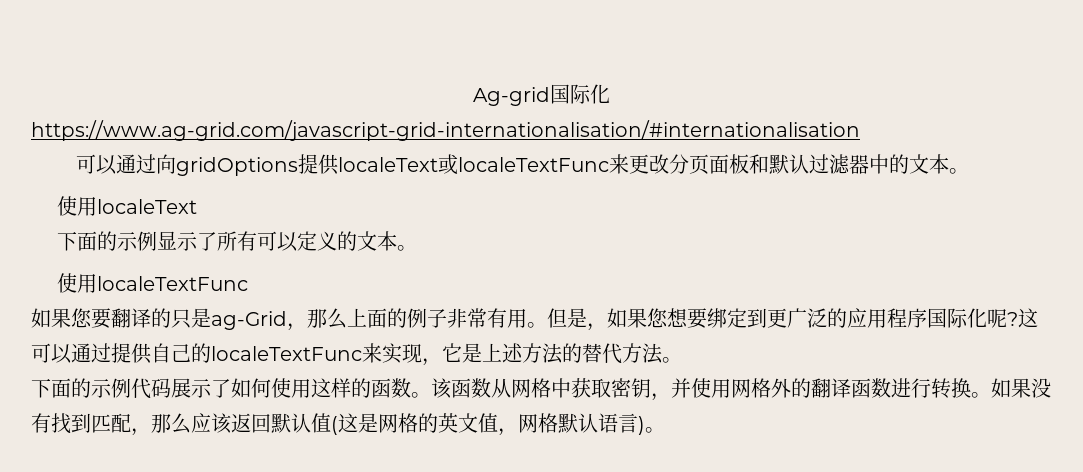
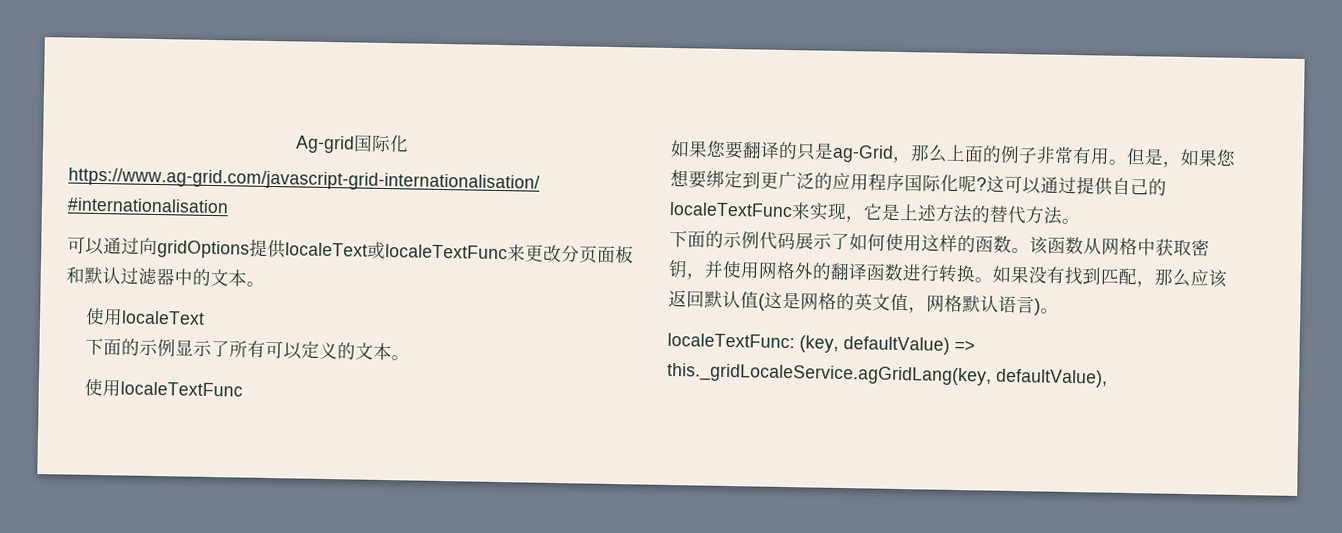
+ localeTextFunc: (key, defaultValue) => this._gridLocaleService.agGridLang(key, defaultValue),

